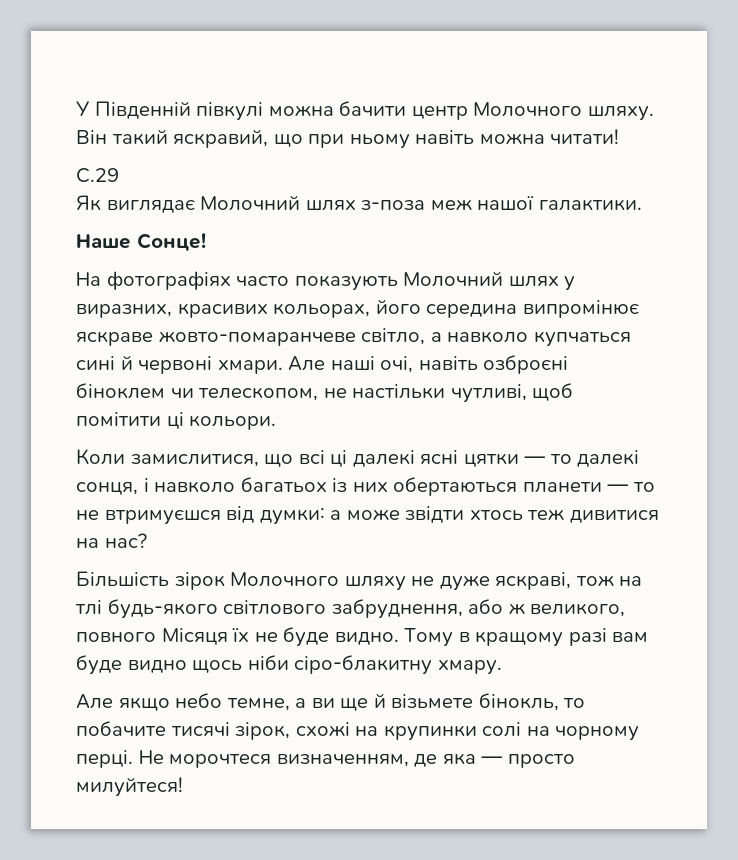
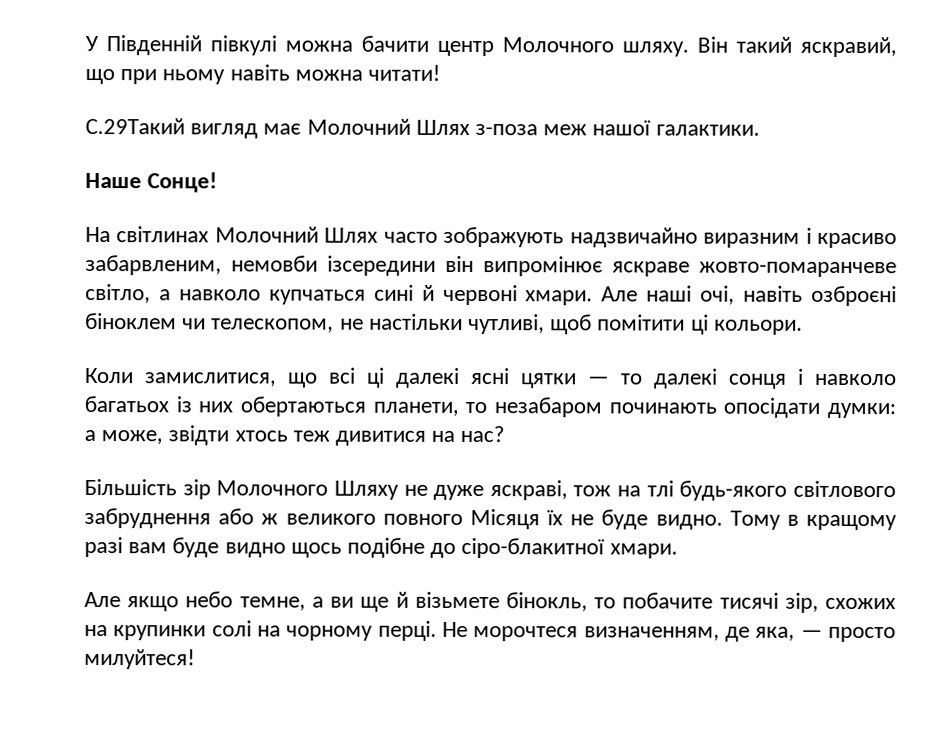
- С.29
- Як виглядає Молочний шлях з-поза меж нашої галактики.
+ С.29Такий вигляд має Молочний Шлях з-поза меж нашої галактики.
- На фотографіях часто показують Молочний шлях у виразних, красивих кольорах, його середина випромінює яскраве жовто-помаранчеве світло, а навколо купчаться сині й червоні хмари.
+ На світлинах Молочний Шлях часто зображують надзвичайно виразним і красиво забарвленим, немовби ізсередини він випромінює яскраве жовто-помаранчеве світло, а навколо купчаться сині й червоні хмари.
- Коли замислитися, що всі ці далекі ясні цятки — то далекі сонця, і навколо багатьох із них обертаються планети — то не втримуєшся від думки: а може звідти хтось теж дивитися на нас?
+ Коли замислитися, що всі ці далекі ясні цятки — то далекі сонця і навколо багатьох із них обертаються планети, то незабаром починають опосідати думки: а може, звідти хтось теж дивитися на нас?
- Більшість зірок Молочного шляху не дуже яскраві, тож на тлі будь-якого світлового забруднення, або ж великого, повного Місяця їх не буде видно.
+ Більшість зір Молочного Шляху не дуже яскраві, тож на тлі будь-якого світлового забруднення або ж великого повного Місяця їх не буде видно.
- Тому в кращому разі вам буде видно щось ніби сіро-блакитну хмару.
+ Тому в кращому разі вам буде видно щось подібне до сіро-блакитної хмари.
- Але якщо небо темне, а ви ще й візьмете бінокль, то побачите тисячі зірок, схожі на крупинки солі на чорному перці.
+ Але якщо небо темне, а ви ще й візьмете бінокль, то побачите тисячі зір, схожих на крупинки солі на чорному перці.
- Не морочтеся визначенням, де яка — просто милуйтеся!
+ Не морочтеся визначенням, де яка, — просто милуйтеся!

